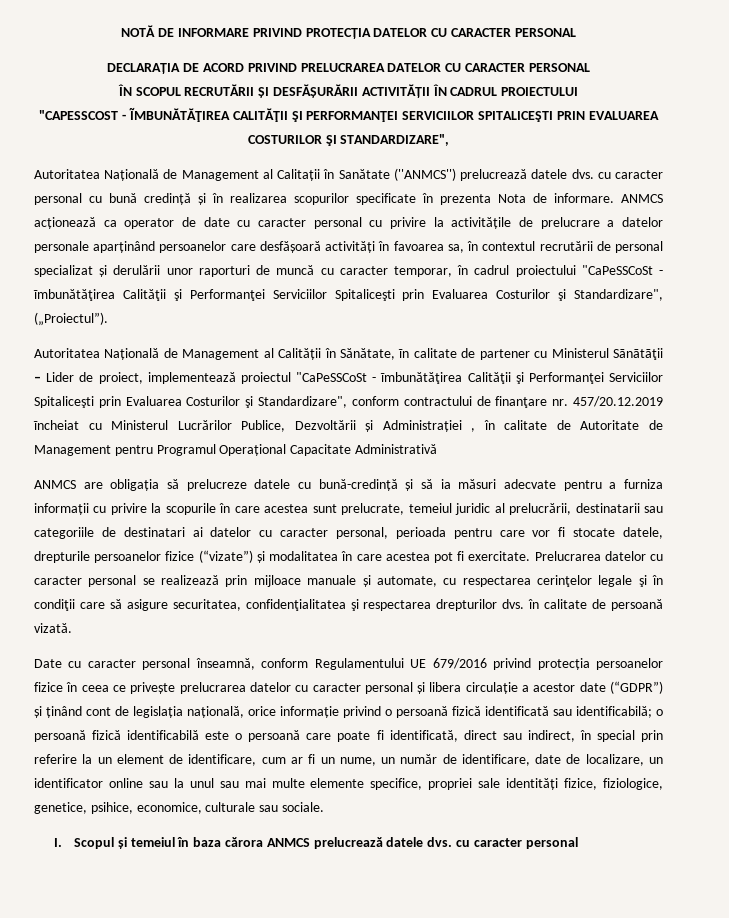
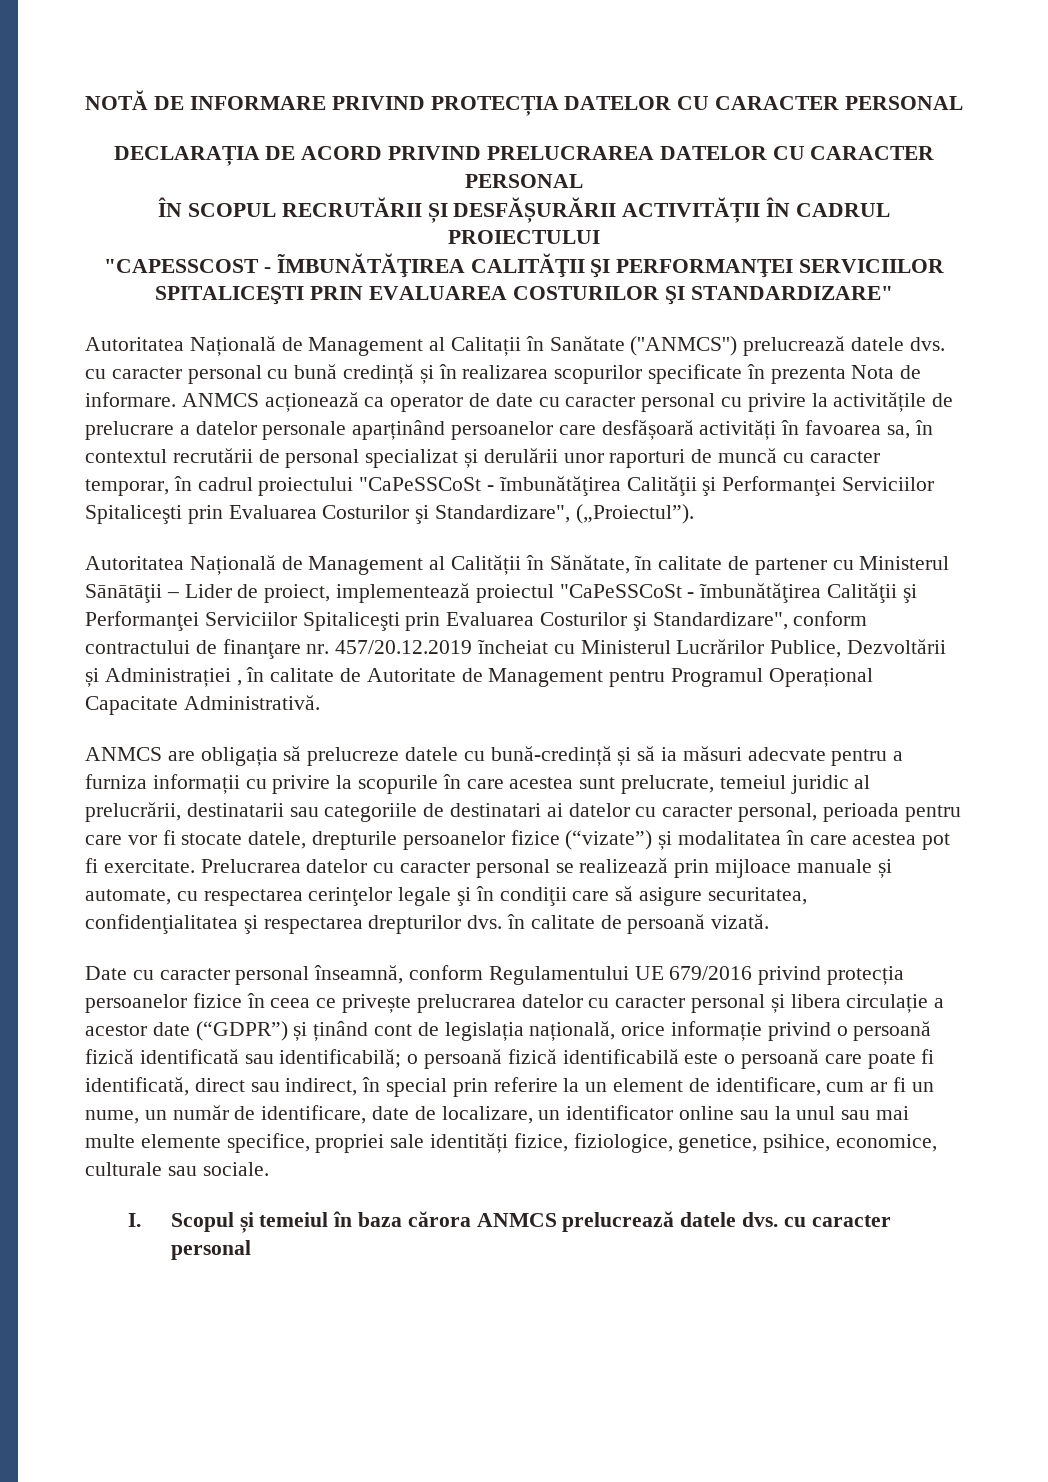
- "CAPESSCOST - ĨMBUNĂTĂŢIREA CALITĂŢII ŞI PERFORMANŢEI SERVICIILOR SPITALICEŞTI PRIN EVALUAREA COSTURILOR ŞI STANDARDIZARE",
+ "CAPESSCOST - ĨMBUNĂTĂŢIREA CALITĂŢII ŞI PERFORMANŢEI SERVICIILOR SPITALICEŞTI PRIN EVALUAREA COSTURILOR ŞI STANDARDIZARE"
- Autoritatea Națională de Management al Calității în Sănătate, ĩn calitate de partener cu Ministerul Sānātāţii – Lider de proiect, implementează proiectul "CaPeSSCoSt - ĩmbunătăţirea Calităţii şi Performanţei Serviciilor Spitaliceşti prin Evaluarea Costurilor şi Standardizare", conform contractului de finanţare nr. 457/20.12.2019 ĩncheiat cu Ministerul Lucrărilor Publice, Dezvoltării și Administrației , în calitate de Autoritate de Management pentru Programul Operațional Capacitate Administrativă
+ Autoritatea Națională de Management al Calității în Sănătate, ĩn calitate de partener cu Ministerul Sānātāţii – Lider de proiect, implementează proiectul "CaPeSSCoSt - ĩmbunătăţirea Calităţii şi Performanţei Serviciilor Spitaliceşti prin Evaluarea Costurilor şi Standardizare", conform contractului de finanţare nr. 457/20.12.2019 ĩncheiat cu Ministerul Lucrărilor Publice, Dezvoltării și Administrației , în calitate de Autoritate de Management pentru Programul Operațional Capacitate Administrativă.

